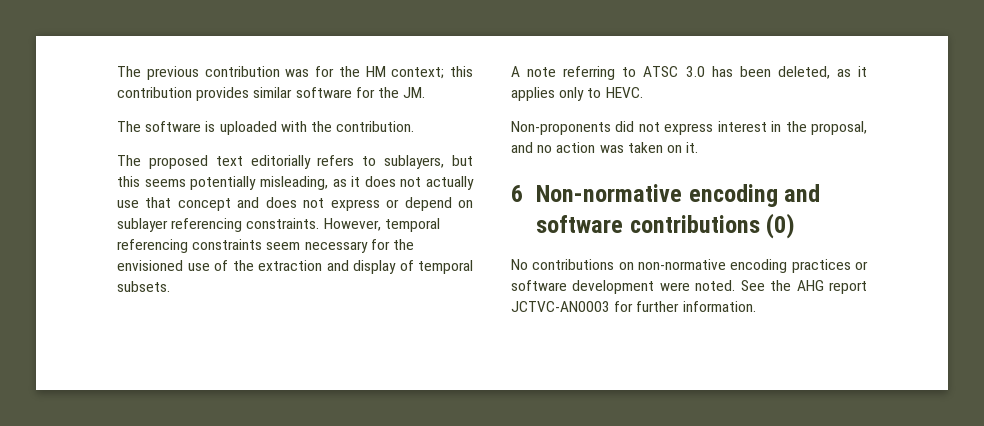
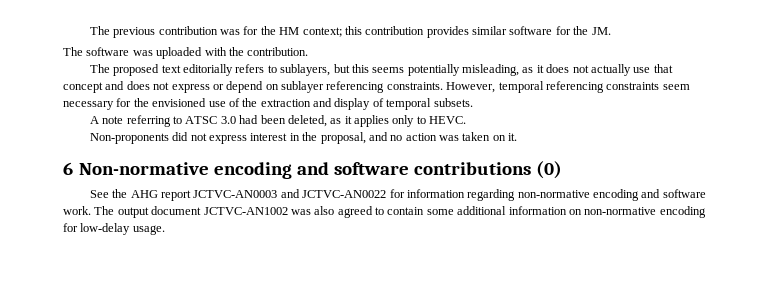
- The software is uploaded with the contribution.
+ The software was uploaded with the contribution.
- A note referring to ATSC 3.0 has been deleted, as it applies only to HEVC.
+ A note referring to ATSC 3.0 had been deleted, as it applies only to HEVC.
- No contributions on non-normative encoding practices or software development were noted. See the AHG report JCTVC-AN0003 for further information.
+ See the AHG report JCTVC-AN0003 and JCTVC-AN0022 for information regarding non-normative encoding and software work. The output document JCTVC-AN1002 was also agreed to contain some additional information on non-normative encoding for low-delay usage.

